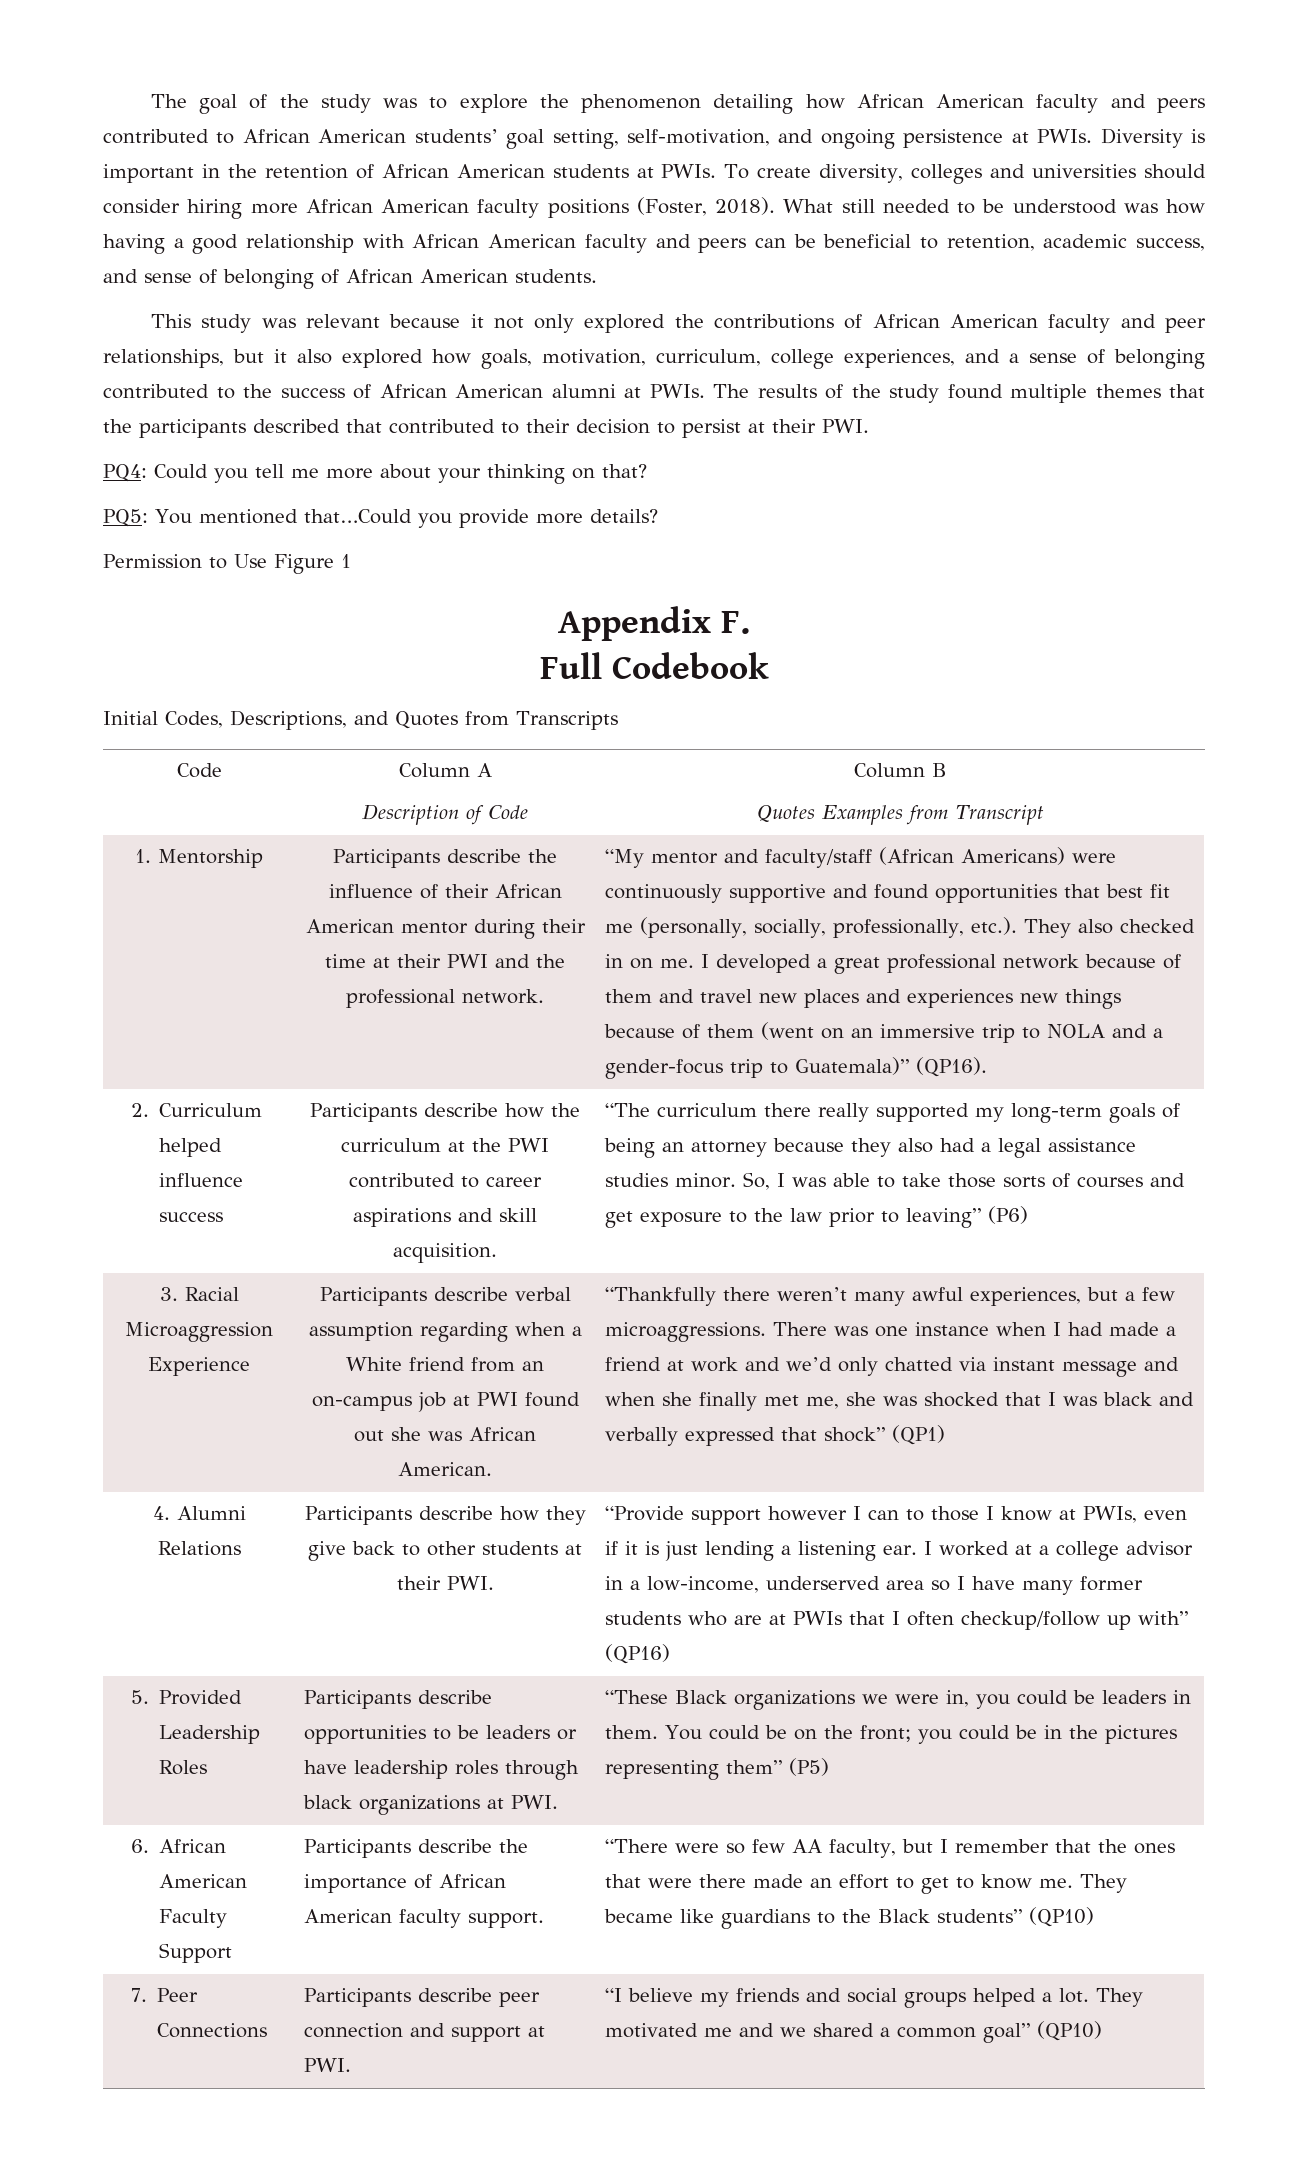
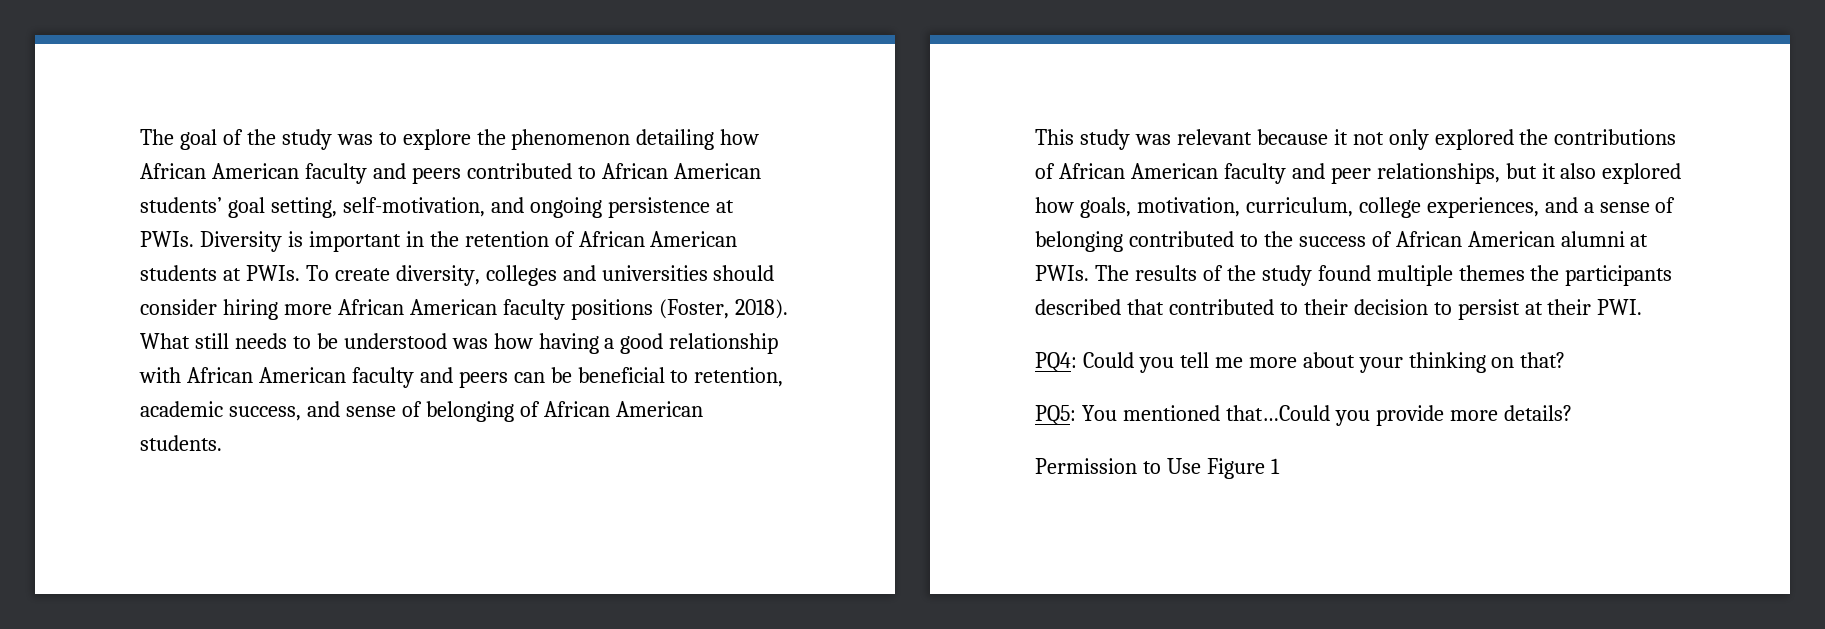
- What still needed to be understood was how having a good relationship with African American faculty and peers can be beneficial to retention, academic success, and sense of belonging of African American students.
+ What still needs to be understood was how having a good relationship with African American faculty and peers can be beneficial to retention, academic success, and sense of belonging of African American students.
- The results of the study found multiple themes that the participants described that contributed to their decision to persist at their PWI.
+ The results of the study found multiple themes the participants described that contributed to their decision to persist at their PWI.
- Appendix F.
- Full Codebook
- Initial Codes, Descriptions, and Quotes from Transcripts
- Code | Column A
- Description of Code | Column B
- Quotes Examples from Transcript
- 1. Mentorship | Participants describe the influence of their African American mentor during their time at their PWI and the professional network. | “My mentor and faculty/staff (African Americans) were continuously supportive and found opportunities that best fit me (personally, socially, professionally, etc.). They also checked in on me. I developed a great professional network because of them and travel new places and experiences new things because of them (went on an immersive trip to NOLA and a gender-focus trip to Guatemala)” (QP16).
- 2. Curriculum helped influence success | Participants describe how the curriculum at the PWI contributed to career aspirations and skill acquisition. | “The curriculum there really supported my long-term goals of being an attorney because they also had a legal assistance studies minor. So, I was able to take those sorts of courses and get exposure to the law prior to leaving” (P6)
- 3. Racial Microaggression Experience | Participants describe verbal assumption regarding when a White friend from an on-campus job at PWI found out she was African American. | “Thankfully there weren’t many awful experiences, but a few microaggressions. There was one instance when I had made a friend at work and we’d only chatted via instant message and when she finally met me, she was shocked that I was black and verbally expressed that shock” (QP1)
- 4. Alumni Relations | Participants describe how they give back to other students at their PWI. | “Provide support however I can to those I know at PWIs, even if it is just lending a listening ear. I worked at a college advisor in a low-income, underserved area so I have many former students who are at PWIs that I often checkup/follow up with” (QP16)
- 5. Provided Leadership Roles | Participants describe opportunities to be leaders or have leadership roles through black organizations at PWI. | “These Black organizations we were in, you could be leaders in them. You could be on the front; you could be in the pictures representing them” (P5)
- 6. African American Faculty Support | Participants describe the importance of African American faculty support. | “There were so few AA faculty, but I remember that the ones that were there made an effort to get to know me. They became like guardians to the Black students” (QP10)
- 7. Peer Connections | Participants describe peer connection and support at PWI. | “I believe my friends and social groups helped a lot. They motivated me and we shared a common goal” (QP10)

